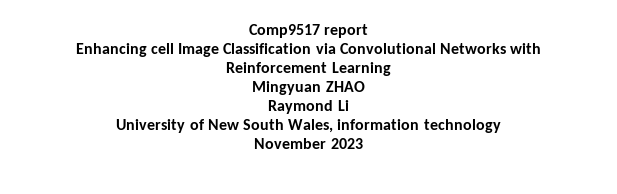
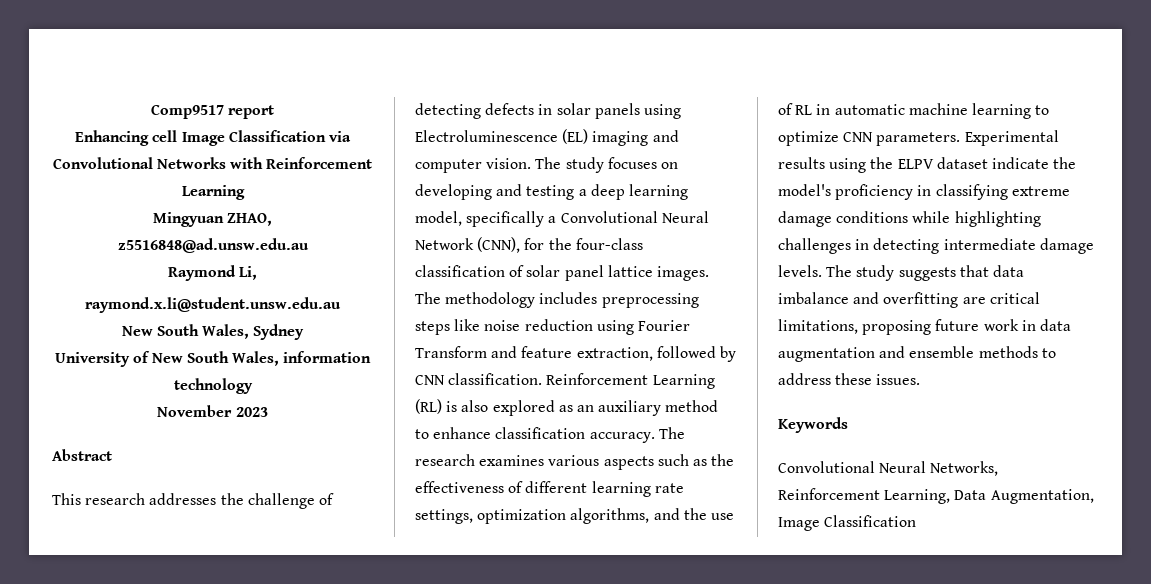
- Mingyuan ZHAO
+ Mingyuan ZHAO,
+ z5516848@ad.unsw.edu.au
- Raymond Li
+ Raymond Li,
+ raymond.x.li@student.unsw.edu.au
+ New South Wales, Sydney
+ Abstract
+ This research addresses the challenge of detecting defects in solar panels using Electroluminescence (EL) imaging and computer vision. The study focuses on developing and testing a deep learning model, specifically a Convolutional Neural Network (CNN), for the four-class classification of solar panel lattice images. The methodology includes preprocessing steps like noise reduction using Fourier Transform and feature extraction, followed by CNN classification. Reinforcement Learning (RL) is also explored as an auxiliary method to enhance classification accuracy. The research examines various aspects such as the effectiveness of different learning rate settings, optimization algorithms, and the use of RL in automatic machine learning to optimize CNN parameters. Experimental results using the ELPV dataset indicate the model's proficiency in classifying extreme damage conditions while highlighting challenges in detecting intermediate damage levels. The study suggests that data imbalance and overfitting are critical limitations, proposing future work in data augmentation and ensemble methods to address these issues.
+ Keywords
+ Convolutional Neural Networks, Reinforcement Learning, Data Augmentation, Image Classification

